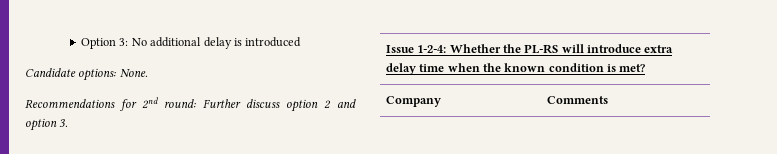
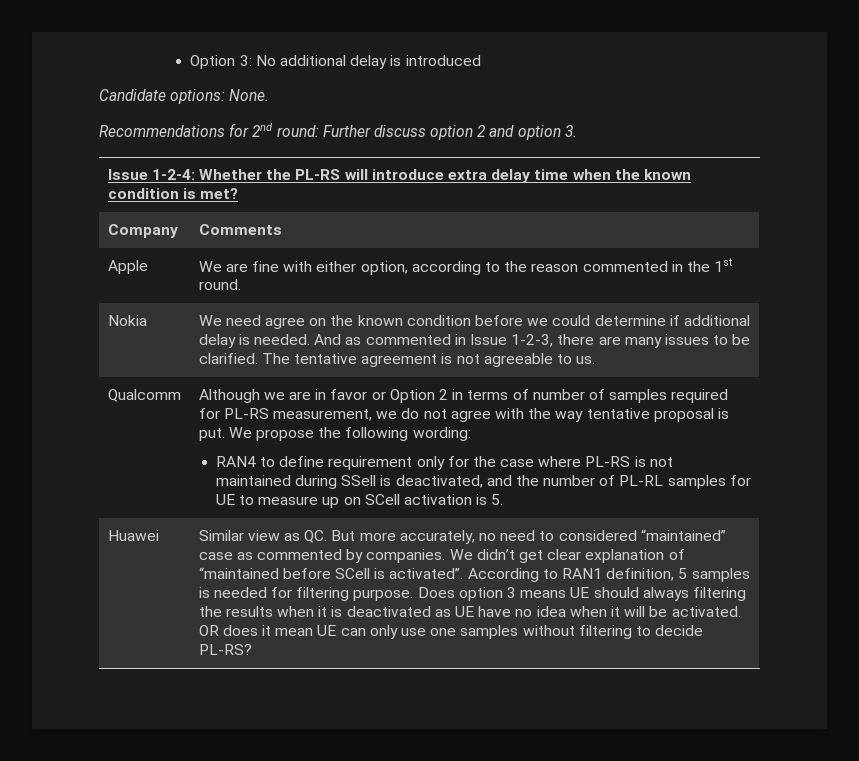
+ Apple | We are fine with either option, according to the reason commented in the 1st round.
+ Nokia | We need agree on the known condition before we could determine if additional delay is needed. And as commented in Issue 1-2-3, there are many issues to be clarified. The tentative agreement is not agreeable to us.
+ Qualcomm | Although we are in favor or Option 2 in terms of number of samples required for PL-RS measurement, we do not agree with the way tentative proposal is put. We propose the following wording:
+ RAN4 to define requirement only for the case where PL-RS is not maintained during SSell is deactivated, and the number of PL-RL samples for UE to measure up on SCell activation is 5.
+ Huawei | Similar view as QC. But more accurately, no need to considered “maintained” case as commented by companies. We didn’t get clear explanation of “maintained before SCell is activated”. According to RAN1 definition, 5 samples is needed for filtering purpose. Does option 3 means UE should always filtering the results when it is deactivated as UE have no idea when it will be activated. OR does it mean UE can only use one samples without filtering to decide PL-RS?

